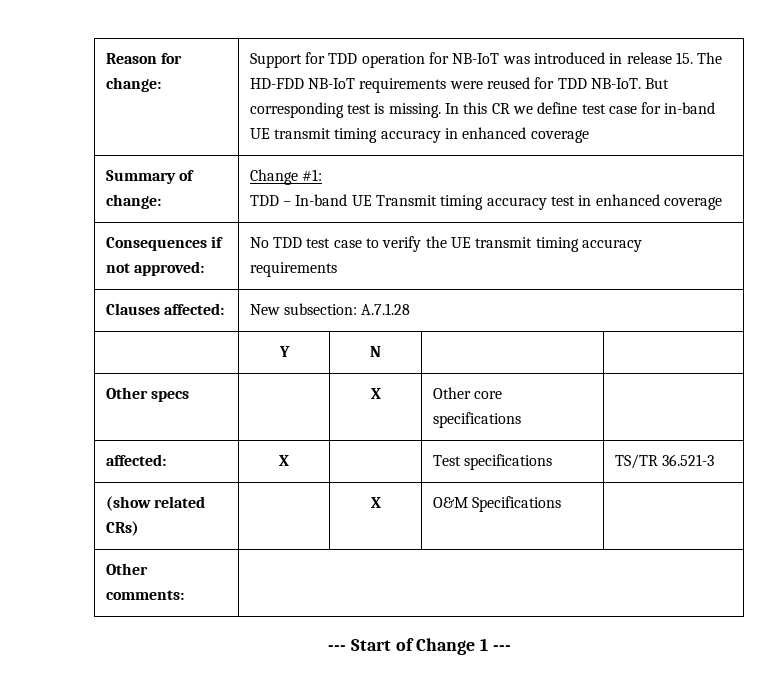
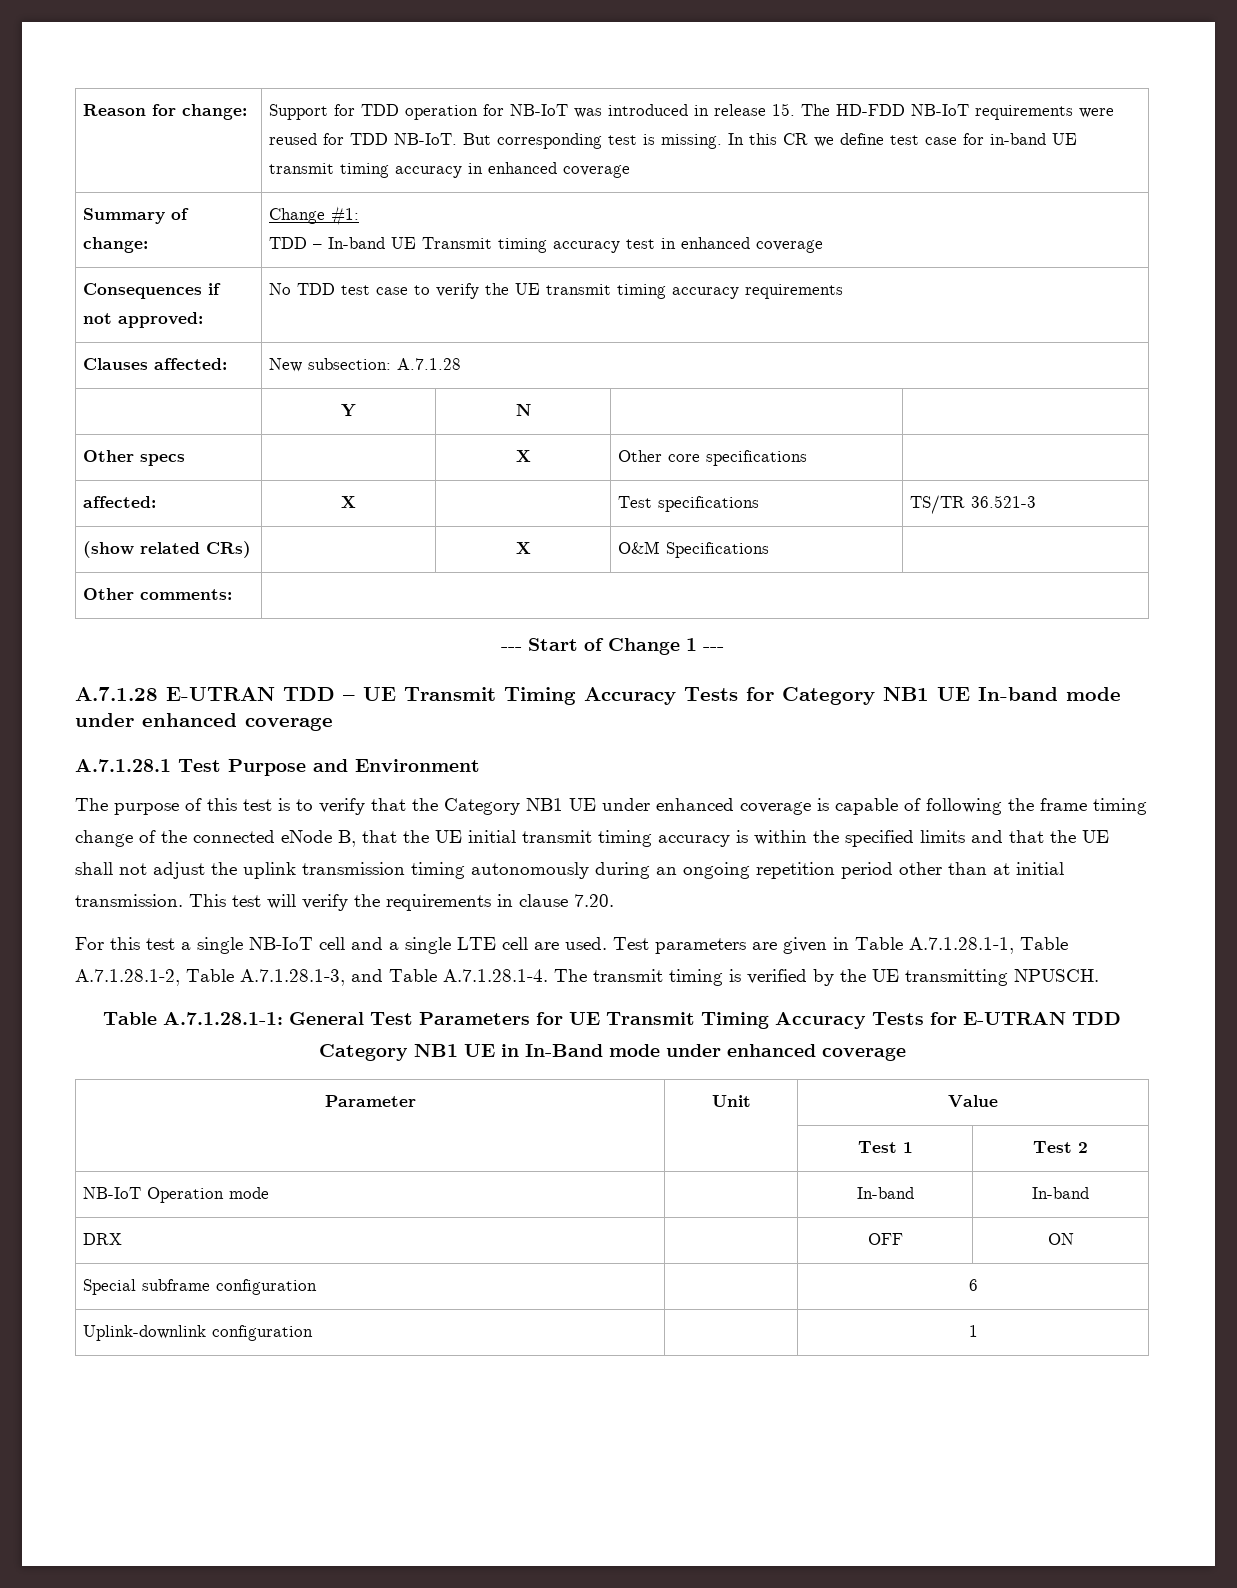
+ A.7.1.28 E-UTRAN TDD – UE Transmit Timing Accuracy Tests for Category NB1 UE In-band mode under enhanced coverage
+ A.7.1.28.1 Test Purpose and Environment
+ The purpose of this test is to verify that the Category NB1 UE under enhanced coverage is capable of following the frame timing change of the connected eNode B, that the UE initial transmit timing accuracy is within the specified limits and that the UE shall not adjust the uplink transmission timing autonomously during an ongoing repetition period other than at initial transmission. This test will verify the requirements in clause 7.20.
+ For this test a single NB-IoT cell and a single LTE cell are used. Test parameters are given in Table A.7.1.28.1-1, Table A.7.1.28.1-2, Table A.7.1.28.1-3, and Table A.7.1.28.1-4. The transmit timing is verified by the UE transmitting NPUSCH.
+ Table A.7.1.28.1-1: General Test Parameters for UE Transmit Timing Accuracy Tests for E-UTRAN TDD Category NB1 UE in In-Band mode under enhanced coverage
+ Parameter | Unit | Value
+ | | Test 1 | Test 2
+ NB-IoT Operation mode | | In-band | In-band
+ DRX | | OFF | ON
+ Special subframe configuration | | 6
+ Uplink-downlink configuration | | 1

